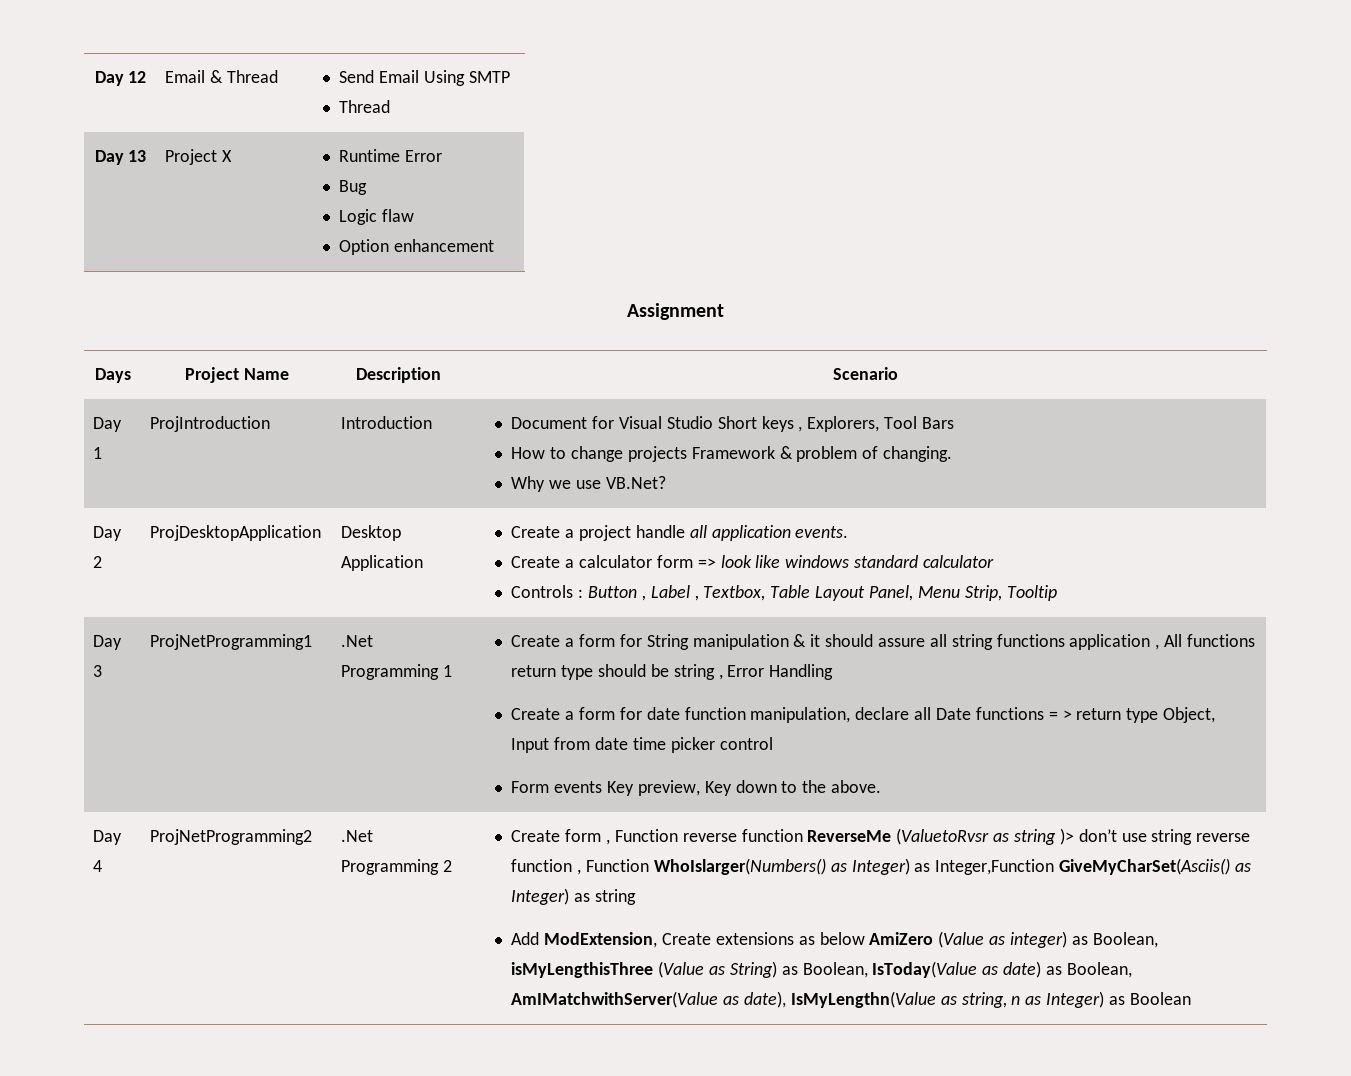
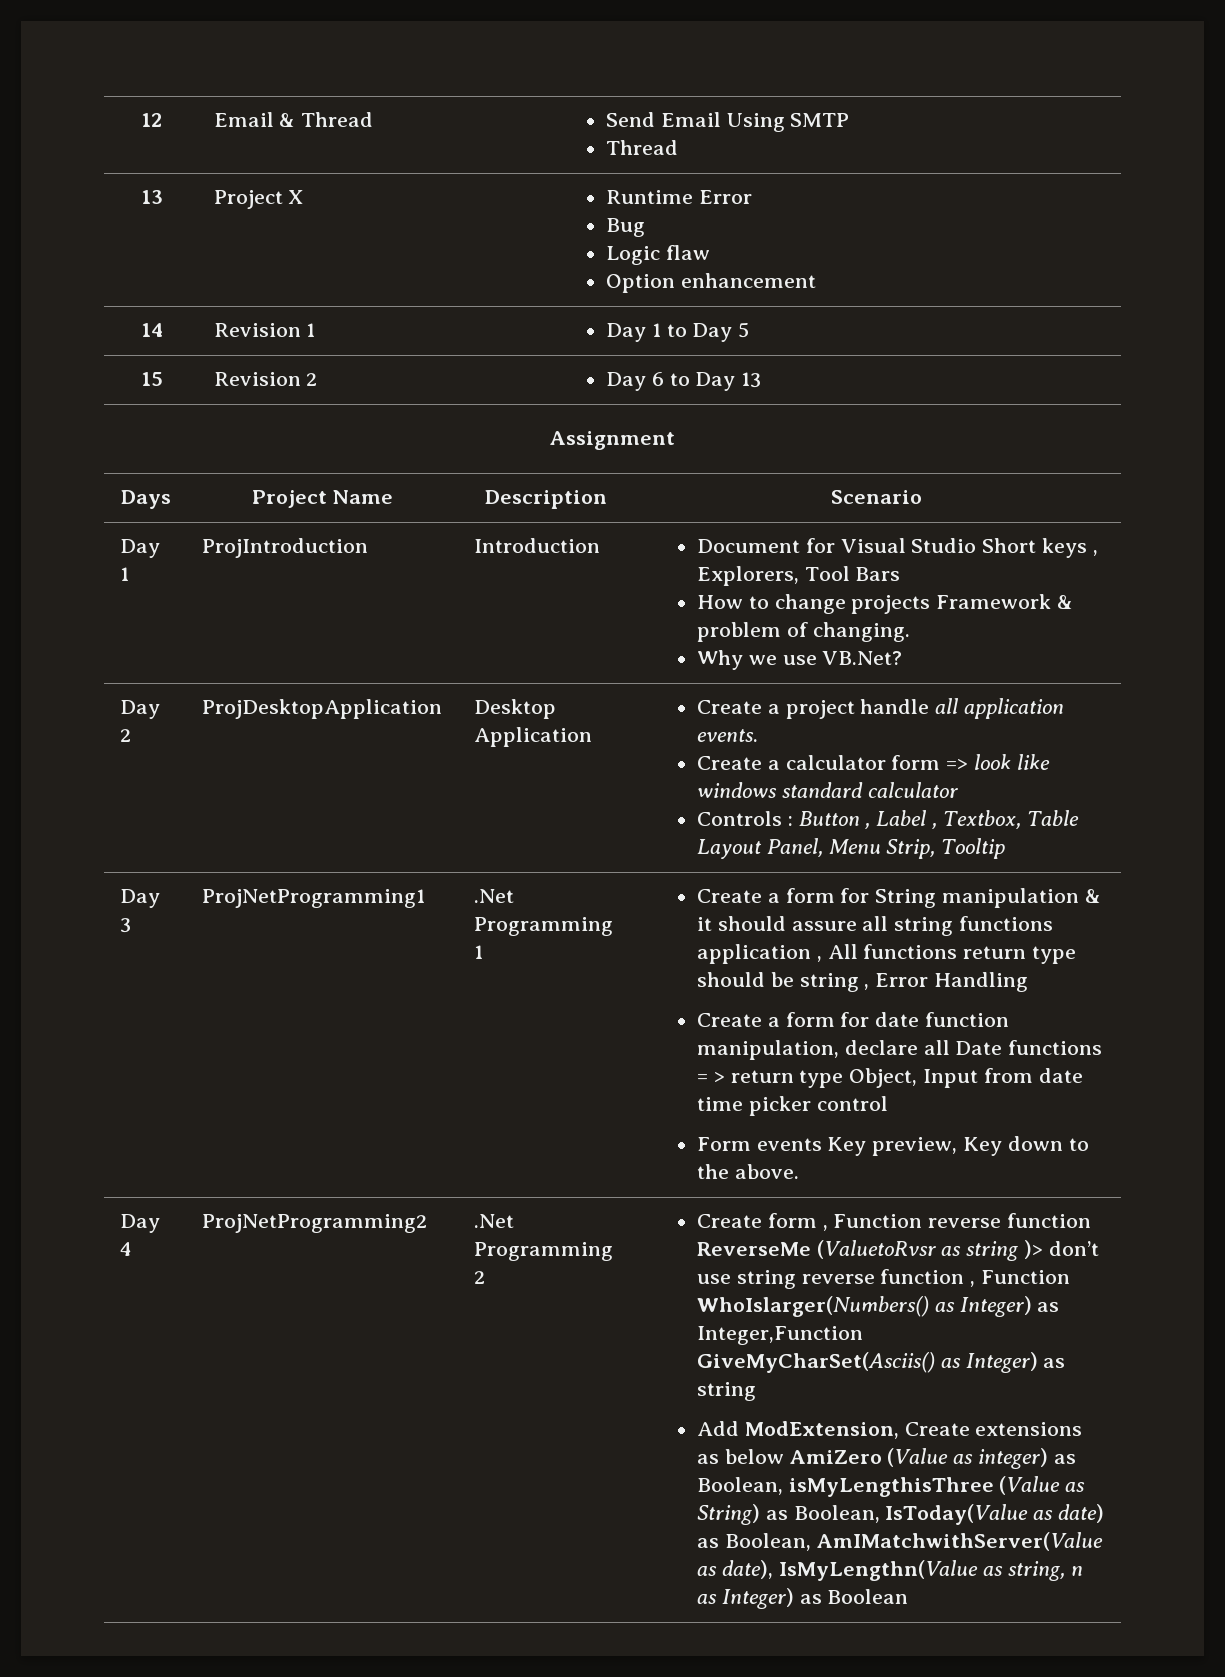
- Day 12 | Email & Thread | Send Email Using SMTP
+ 12 | Email & Thread | Send Email Using SMTP
- Day 13 | Project X | Runtime Error
+ 13 | Project X | Runtime Error
+ 14 | Revision 1 | Day 1 to Day 5
+ 15 | Revision 2 | Day 6 to Day 13

